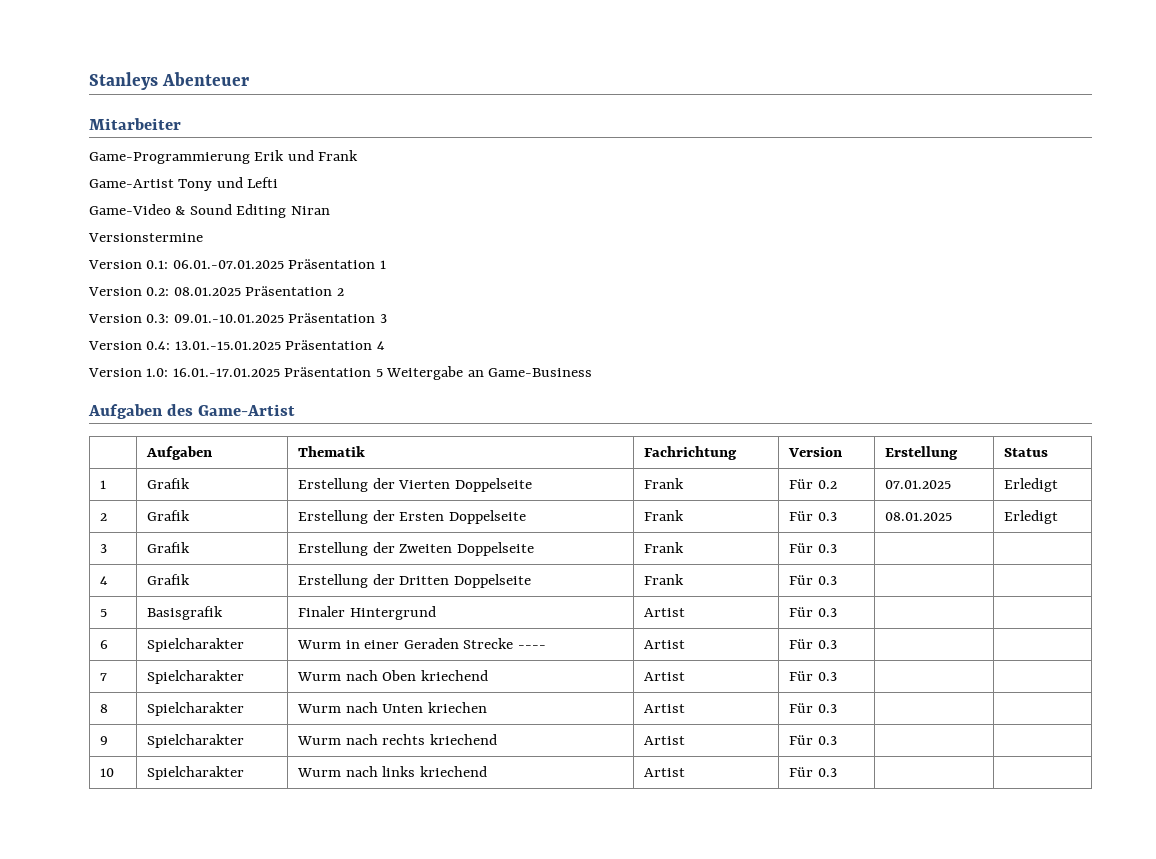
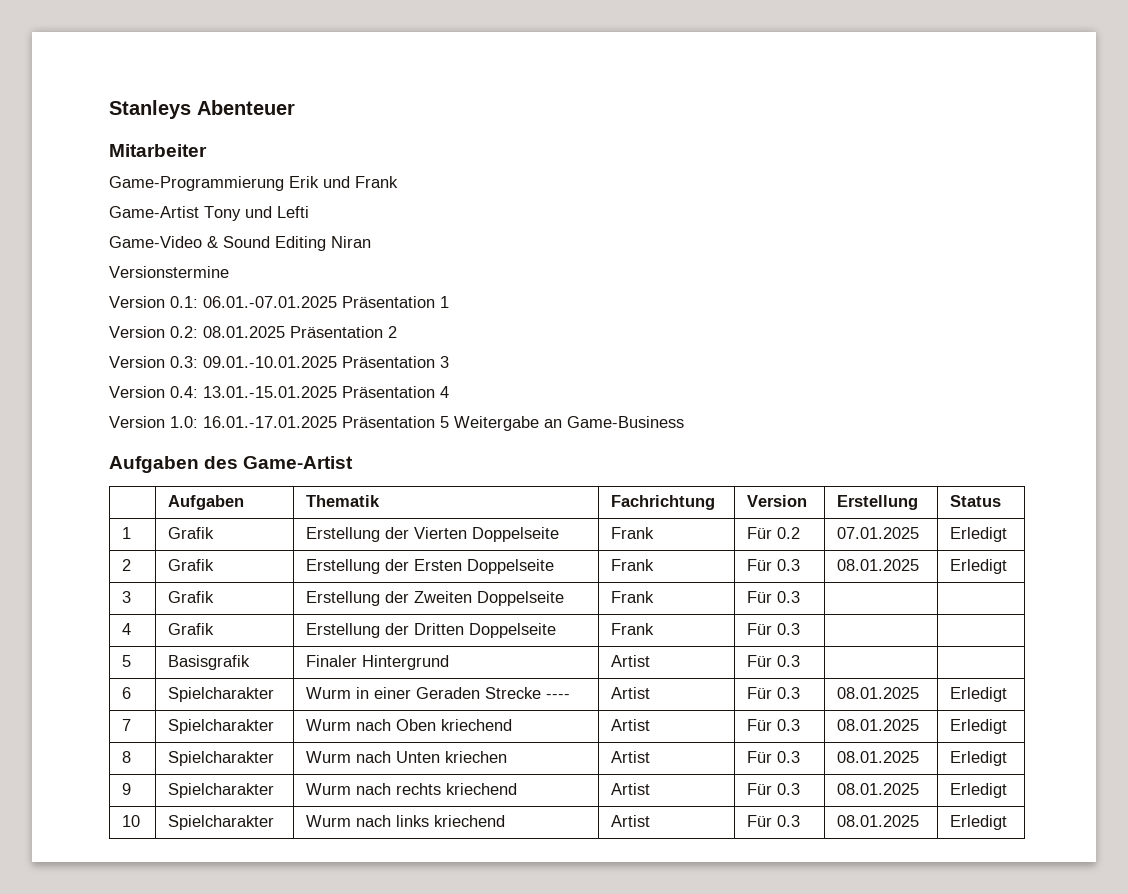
- 6 | Spielcharakter | Wurm in einer Geraden Strecke ---- | Artist | Für 0.3 | |
+ 6 | Spielcharakter | Wurm in einer Geraden Strecke ---- | Artist | Für 0.3 | 08.01.2025 | Erledigt
- 7 | Spielcharakter | Wurm nach Oben kriechend | Artist | Für 0.3 | |
+ 7 | Spielcharakter | Wurm nach Oben kriechend | Artist | Für 0.3 | 08.01.2025 | Erledigt
- 8 | Spielcharakter | Wurm nach Unten kriechen | Artist | Für 0.3 | |
+ 8 | Spielcharakter | Wurm nach Unten kriechen | Artist | Für 0.3 | 08.01.2025 | Erledigt
- 9 | Spielcharakter | Wurm nach rechts kriechend | Artist | Für 0.3 | |
+ 9 | Spielcharakter | Wurm nach rechts kriechend | Artist | Für 0.3 | 08.01.2025 | Erledigt
- 10 | Spielcharakter | Wurm nach links kriechend | Artist | Für 0.3 | |
+ 10 | Spielcharakter | Wurm nach links kriechend | Artist | Für 0.3 | 08.01.2025 | Erledigt

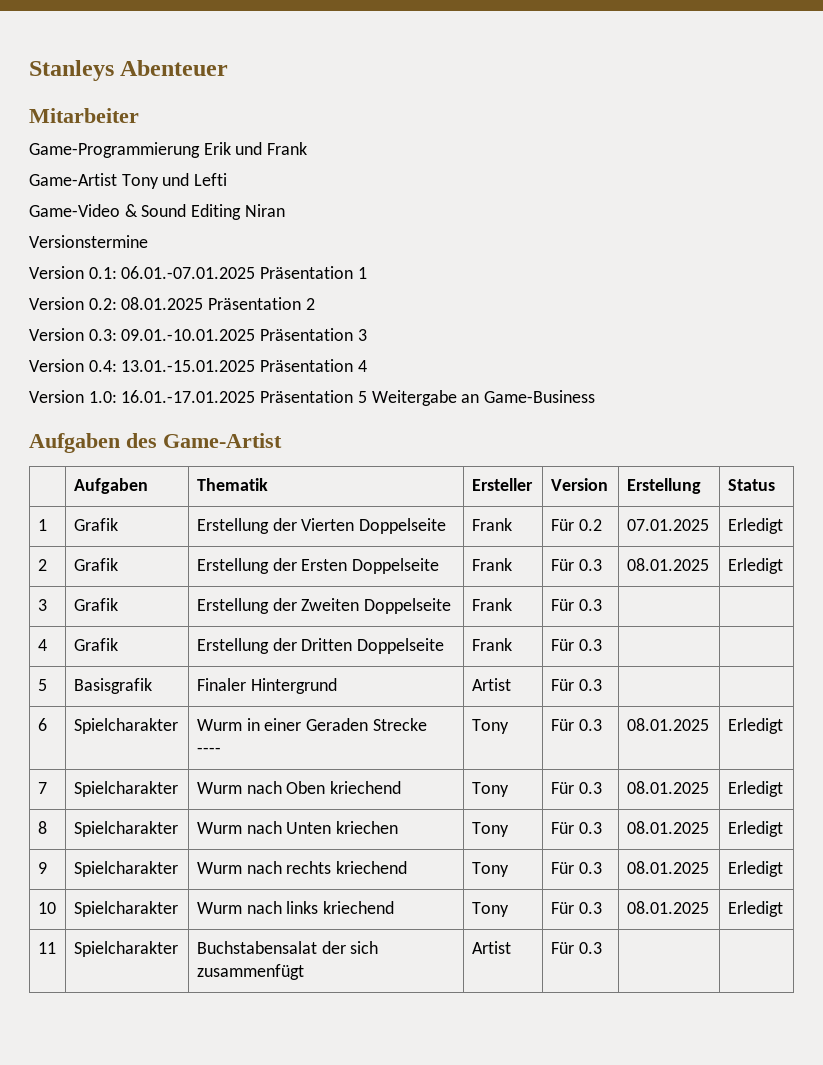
- | Aufgaben | Thematik | Fachrichtung | Version | Erstellung | Status
+ | Aufgaben | Thematik | Ersteller | Version | Erstellung | Status
- 6 | Spielcharakter | Wurm in einer Geraden Strecke ---- | Artist | Für 0.3 | 08.01.2025 | Erledigt
+ 6 | Spielcharakter | Wurm in einer Geraden Strecke ---- | Tony | Für 0.3 | 08.01.2025 | Erledigt
- 7 | Spielcharakter | Wurm nach Oben kriechend | Artist | Für 0.3 | 08.01.2025 | Erledigt
+ 7 | Spielcharakter | Wurm nach Oben kriechend | Tony | Für 0.3 | 08.01.2025 | Erledigt
- 8 | Spielcharakter | Wurm nach Unten kriechen | Artist | Für 0.3 | 08.01.2025 | Erledigt
+ 8 | Spielcharakter | Wurm nach Unten kriechen | Tony | Für 0.3 | 08.01.2025 | Erledigt
- 9 | Spielcharakter | Wurm nach rechts kriechend | Artist | Für 0.3 | 08.01.2025 | Erledigt
+ 9 | Spielcharakter | Wurm nach rechts kriechend | Tony | Für 0.3 | 08.01.2025 | Erledigt
- 10 | Spielcharakter | Wurm nach links kriechend | Artist | Für 0.3 | 08.01.2025 | Erledigt
+ 10 | Spielcharakter | Wurm nach links kriechend | Tony | Für 0.3 | 08.01.2025 | Erledigt
+ 11 | Spielcharakter | Buchstabensalat der sich zusammenfügt | Artist | Für 0.3 | |

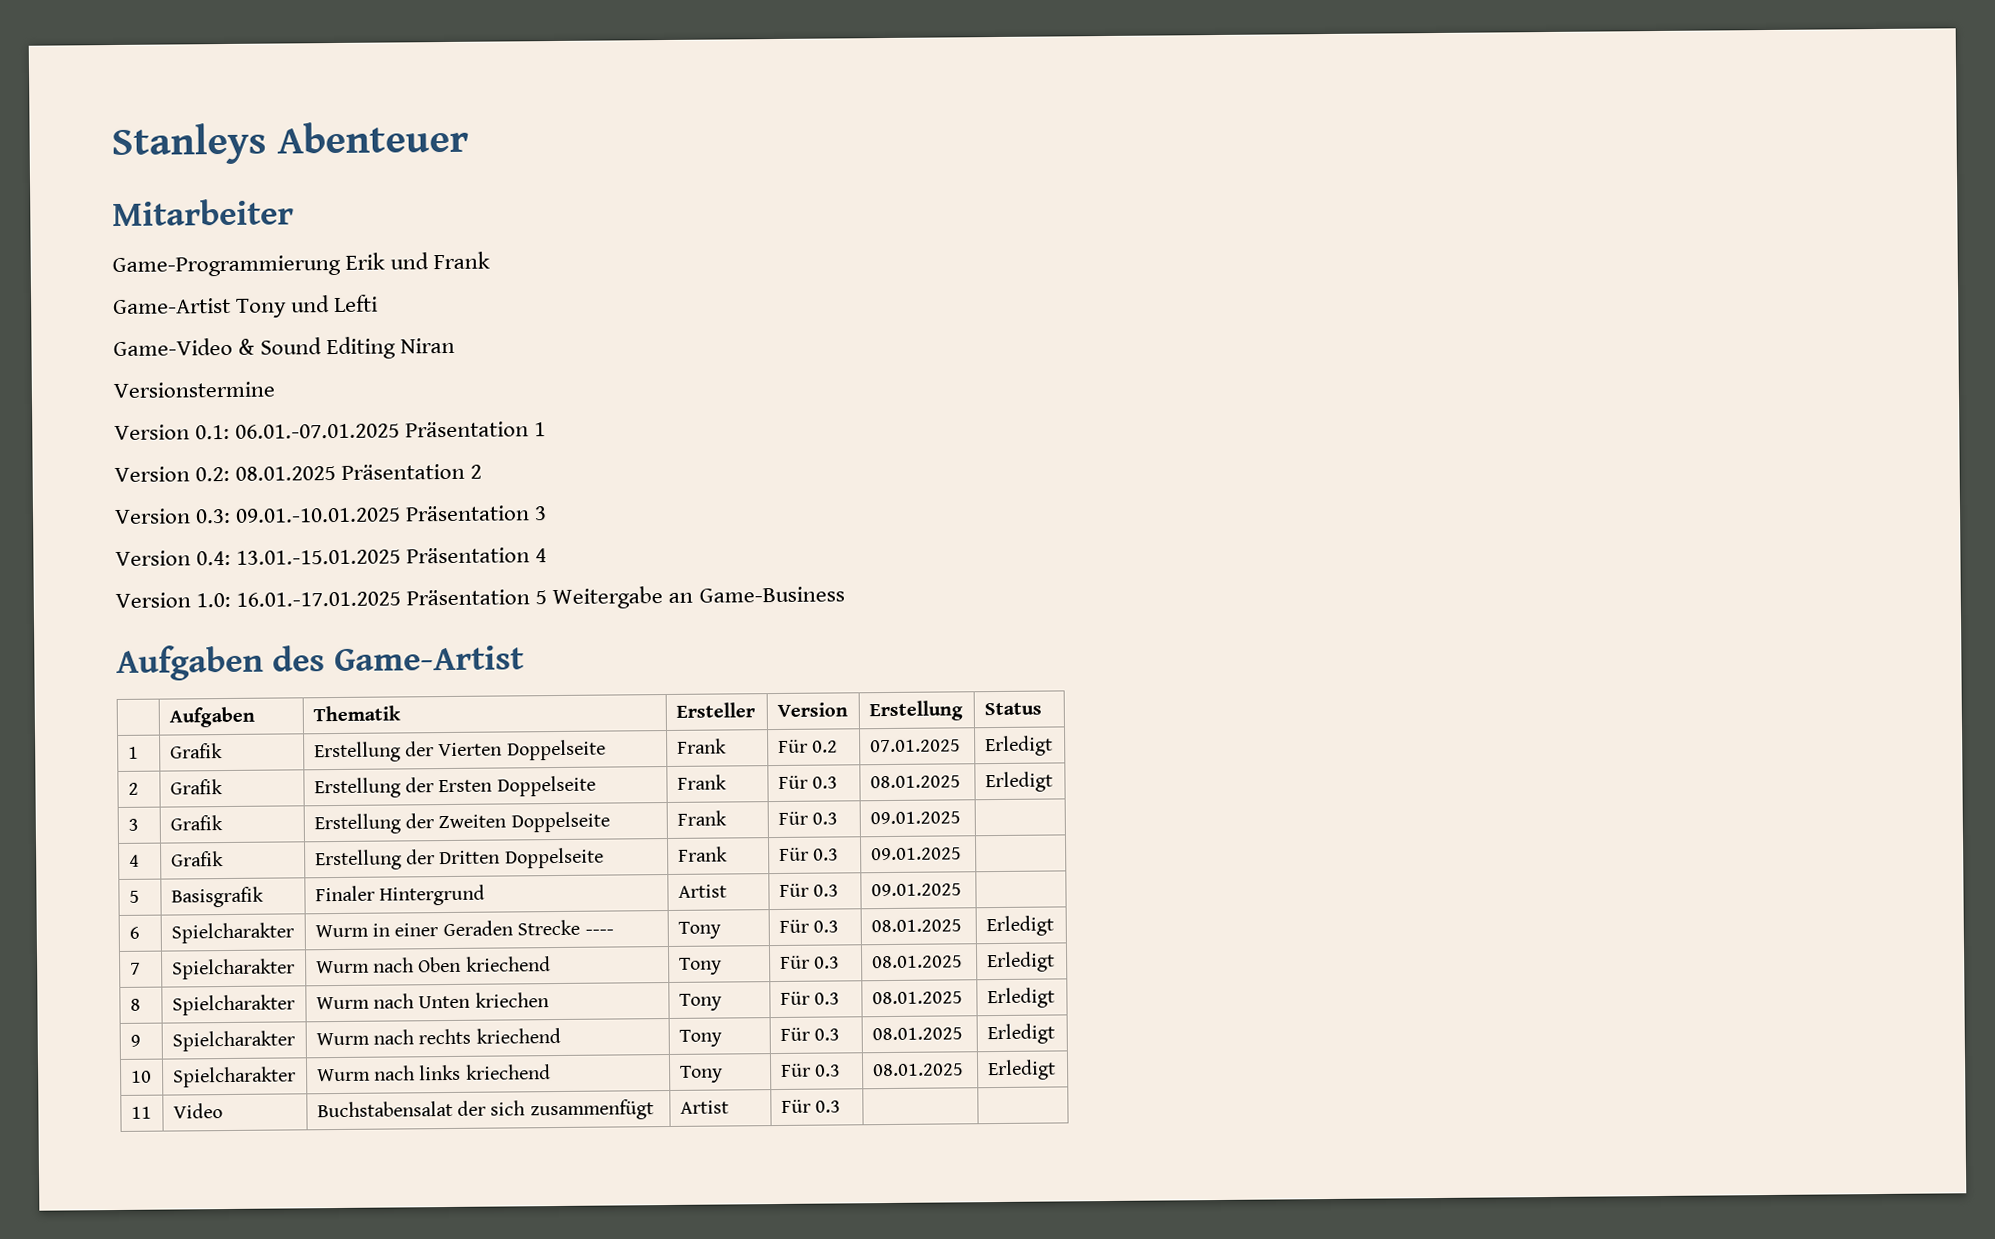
- 3 | Grafik | Erstellung der Zweiten Doppelseite | Frank | Für 0.3 | |
+ 3 | Grafik | Erstellung der Zweiten Doppelseite | Frank | Für 0.3 | 09.01.2025 |
- 4 | Grafik | Erstellung der Dritten Doppelseite | Frank | Für 0.3 | |
+ 4 | Grafik | Erstellung der Dritten Doppelseite | Frank | Für 0.3 | 09.01.2025 |
- 5 | Basisgrafik | Finaler Hintergrund | Artist | Für 0.3 | |
+ 5 | Basisgrafik | Finaler Hintergrund | Artist | Für 0.3 | 09.01.2025 |
- 11 | Spielcharakter | Buchstabensalat der sich zusammenfügt | Artist | Für 0.3 | |
+ 11 | Video | Buchstabensalat der sich zusammenfügt | Artist | Für 0.3 | |

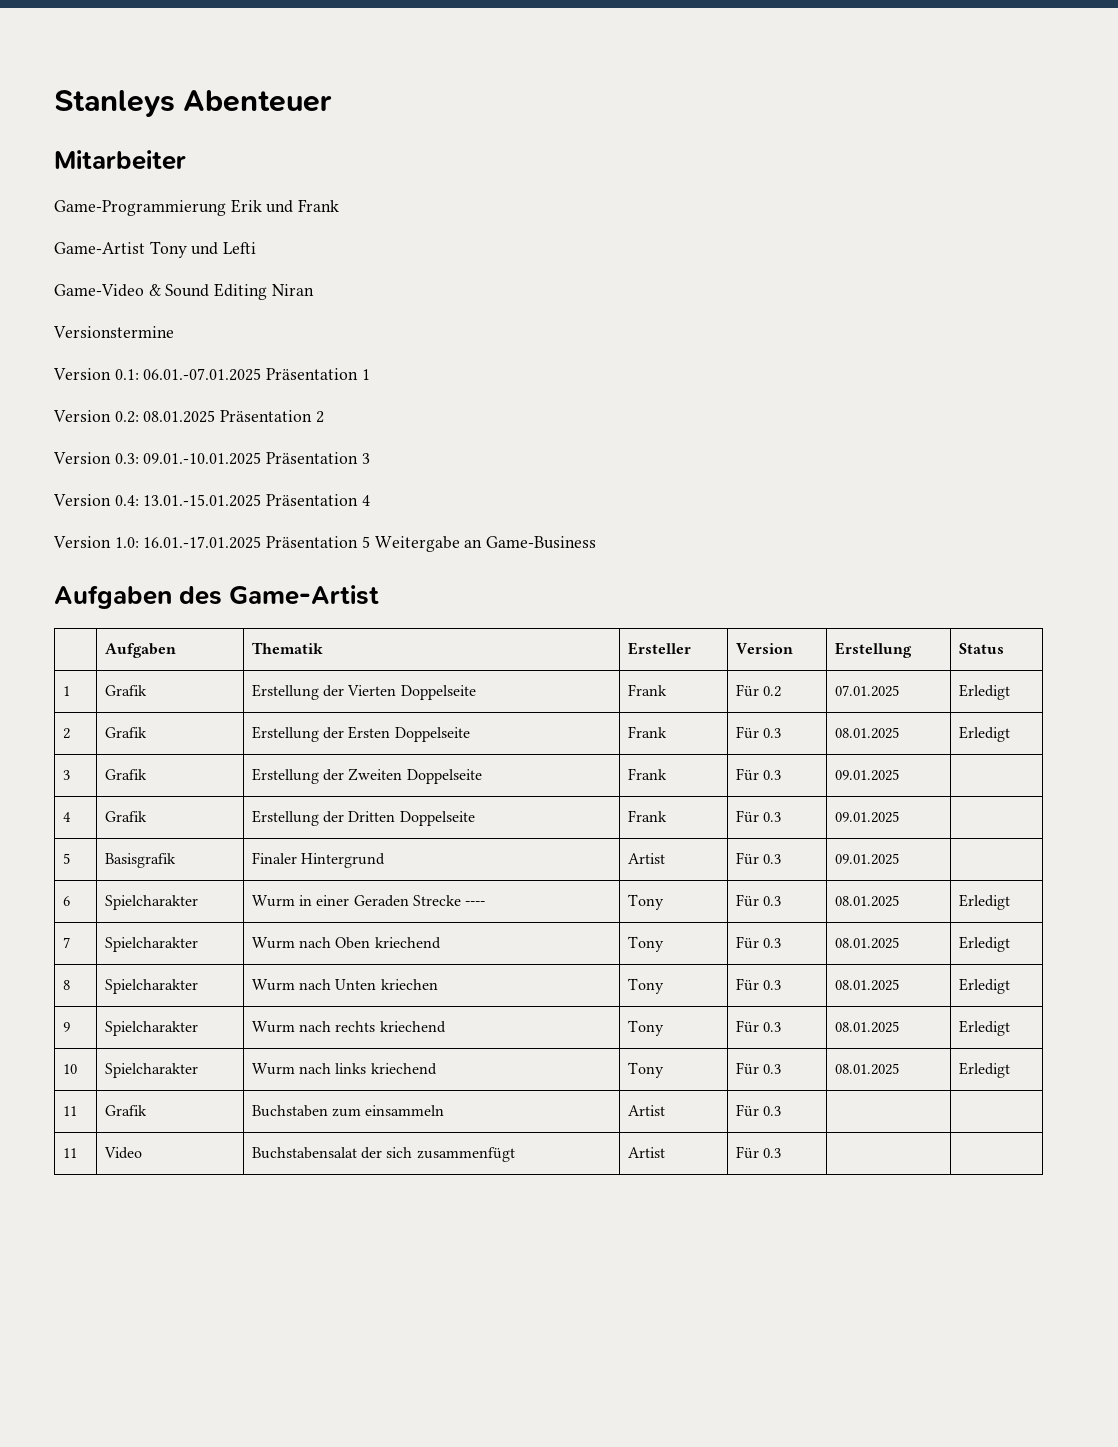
+ 11 | Grafik | Buchstaben zum einsammeln | Artist | Für 0.3 | |

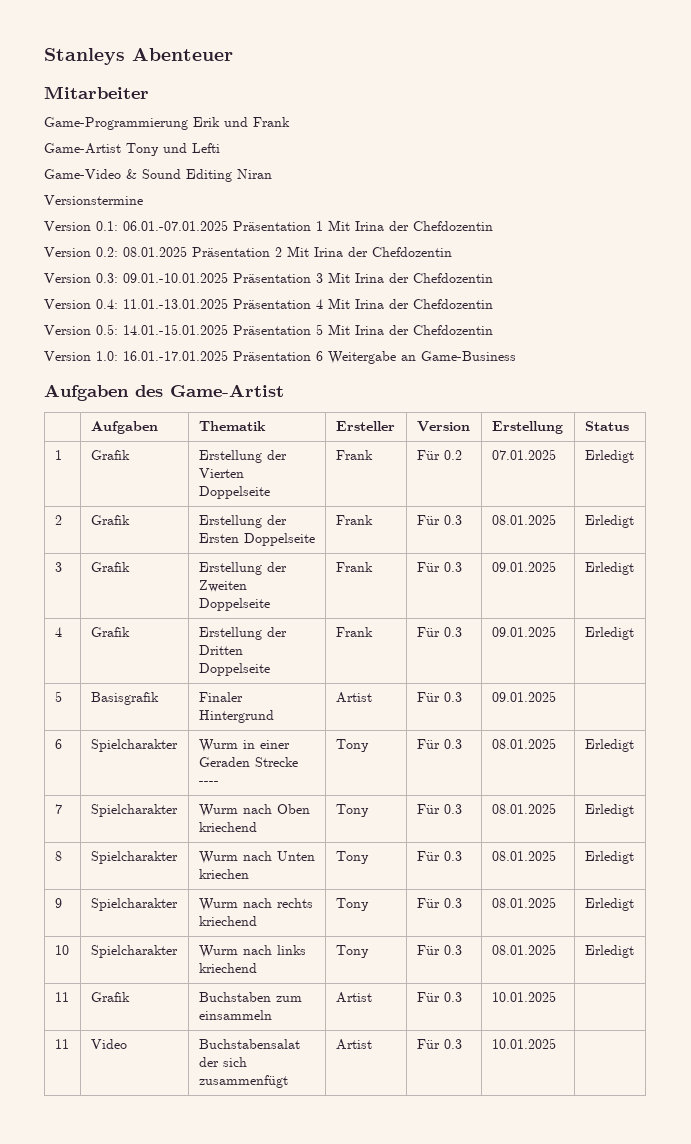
- Version 0.1: 06.01.-07.01.2025 Präsentation 1
+ Version 0.1: 06.01.-07.01.2025 Präsentation 1 Mit Irina der Chefdozentin
- Version 0.2: 08.01.2025 Präsentation 2
+ Version 0.2: 08.01.2025 Präsentation 2 Mit Irina der Chefdozentin
- Version 0.3: 09.01.-10.01.2025 Präsentation 3
+ Version 0.3: 09.01.-10.01.2025 Präsentation 3 Mit Irina der Chefdozentin
- Version 0.4: 13.01.-15.01.2025 Präsentation 4
+ Version 0.4: 11.01.-13.01.2025 Präsentation 4 Mit Irina der Chefdozentin
+ Version 0.5: 14.01.-15.01.2025 Präsentation 5 Mit Irina der Chefdozentin
- Version 1.0: 16.01.-17.01.2025 Präsentation 5 Weitergabe an Game-Business
+ Version 1.0: 16.01.-17.01.2025 Präsentation 6 Weitergabe an Game-Business
- 3 | Grafik | Erstellung der Zweiten Doppelseite | Frank | Für 0.3 | 09.01.2025 |
+ 3 | Grafik | Erstellung der Zweiten Doppelseite | Frank | Für 0.3 | 09.01.2025 | Erledigt
- 4 | Grafik | Erstellung der Dritten Doppelseite | Frank | Für 0.3 | 09.01.2025 |
+ 4 | Grafik | Erstellung der Dritten Doppelseite | Frank | Für 0.3 | 09.01.2025 | Erledigt
- 11 | Grafik | Buchstaben zum einsammeln | Artist | Für 0.3 | |
+ 11 | Grafik | Buchstaben zum einsammeln | Artist | Für 0.3 | 10.01.2025 |
- 11 | Video | Buchstabensalat der sich zusammenfügt | Artist | Für 0.3 | |
+ 11 | Video | Buchstabensalat der sich zusammenfügt | Artist | Für 0.3 | 10.01.2025 |

